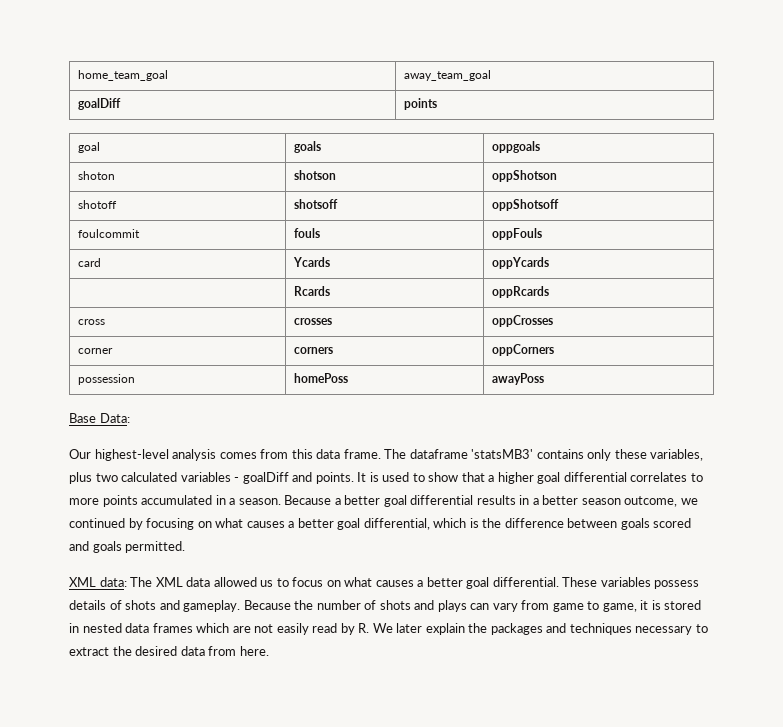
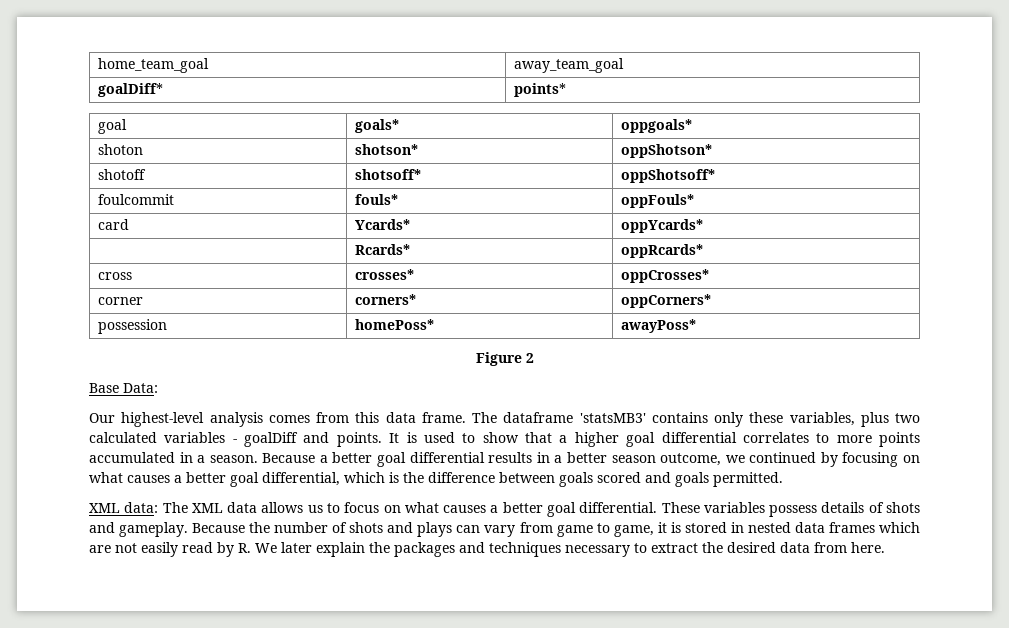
- goalDiff | points
+ goalDiff* | points*
- goal | goals | oppgoals
+ goal | goals* | oppgoals*
- shoton | shotson | oppShotson
+ shoton | shotson* | oppShotson*
- shotoff | shotsoff | oppShotsoff
+ shotoff | shotsoff* | oppShotsoff*
- foulcommit | fouls | oppFouls
+ foulcommit | fouls* | oppFouls*
- card | Ycards | oppYcards
- | Rcards | oppRcards
+ card | Ycards* | oppYcards*
+ | Rcards* | oppRcards*
- cross | crosses | oppCrosses
+ cross | crosses* | oppCrosses*
- corner | corners | oppCorners
+ corner | corners* | oppCorners*
- possession | homePoss | awayPoss
+ possession | homePoss* | awayPoss*
+ Figure 2
- XML data: The XML data allowed us to focus on what causes a better goal differential.
+ XML data: The XML data allows us to focus on what causes a better goal differential.

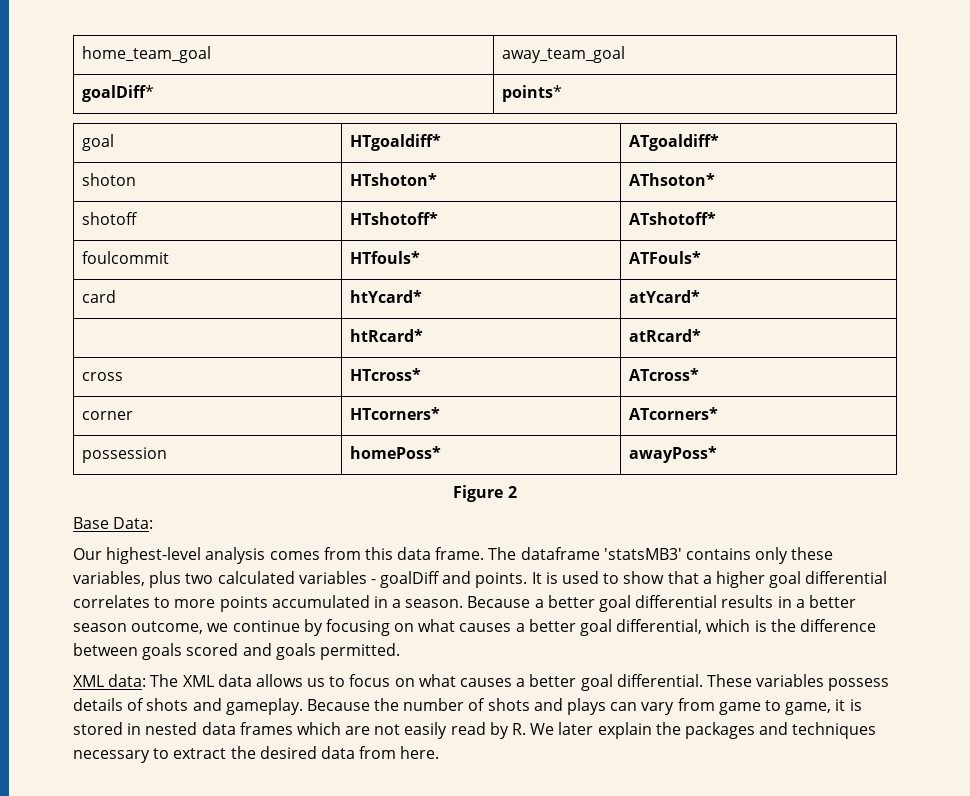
- goal | goals* | oppgoals*
+ goal | HTgoaldiff* | ATgoaldiff*
- shoton | shotson* | oppShotson*
+ shoton | HTshoton* | AThsoton*
- shotoff | shotsoff* | oppShotsoff*
+ shotoff | HTshotoff* | ATshotoff*
- foulcommit | fouls* | oppFouls*
+ foulcommit | HTfouls* | ATFouls*
- card | Ycards* | oppYcards*
- | Rcards* | oppRcards*
+ card | htYcard* | atYcard*
+ | htRcard* | atRcard*
- cross | crosses* | oppCrosses*
+ cross | HTcross* | ATcross*
- corner | corners* | oppCorners*
+ corner | HTcorners* | ATcorners*
- Because a better goal differential results in a better season outcome, we continued by focusing on what causes a better goal differential, which is the difference between goals scored and goals permitted.
+ Because a better goal differential results in a better season outcome, we continue by focusing on what causes a better goal differential, which is the difference between goals scored and goals permitted.

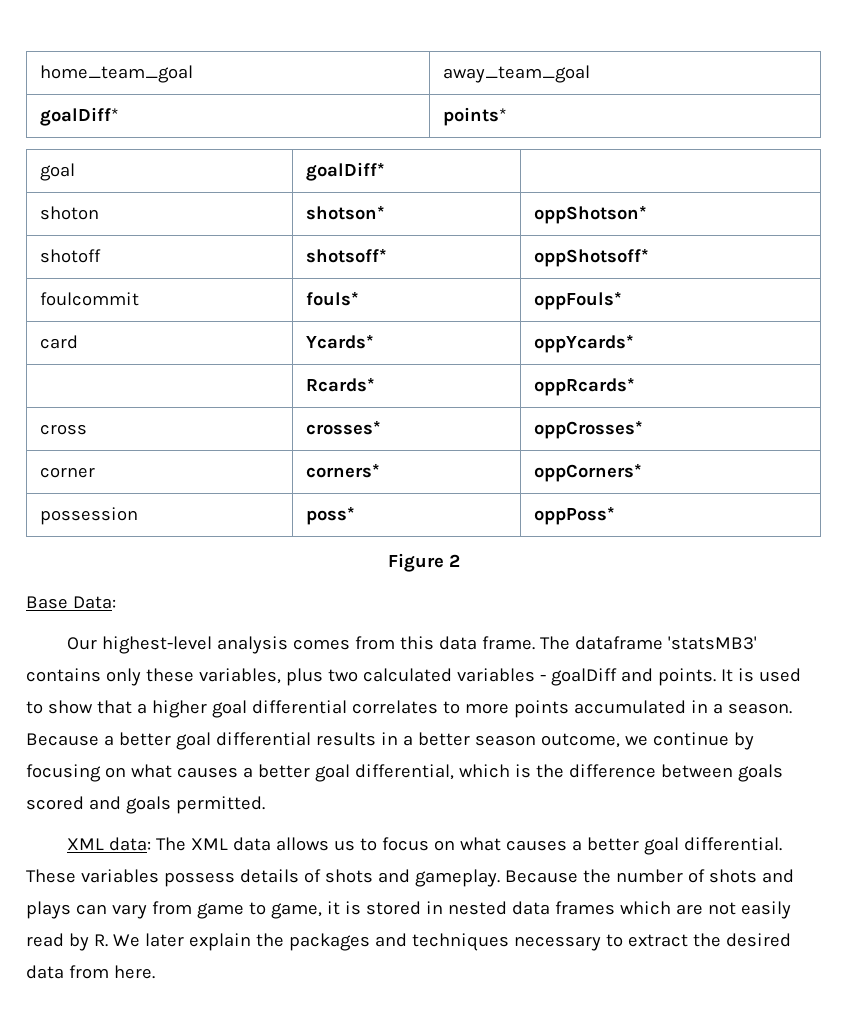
- goal | HTgoaldiff* | ATgoaldiff*
+ goal | goalDiff* |
- shoton | HTshoton* | AThsoton*
+ shoton | shotson* | oppShotson*
- shotoff | HTshotoff* | ATshotoff*
+ shotoff | shotsoff* | oppShotsoff*
- foulcommit | HTfouls* | ATFouls*
+ foulcommit | fouls* | oppFouls*
- card | htYcard* | atYcard*
- | htRcard* | atRcard*
+ card | Ycards* | oppYcards*
+ | Rcards* | oppRcards*
- cross | HTcross* | ATcross*
+ cross | crosses* | oppCrosses*
- corner | HTcorners* | ATcorners*
+ corner | corners* | oppCorners*
- possession | homePoss* | awayPoss*
+ possession | poss* | oppPoss*

